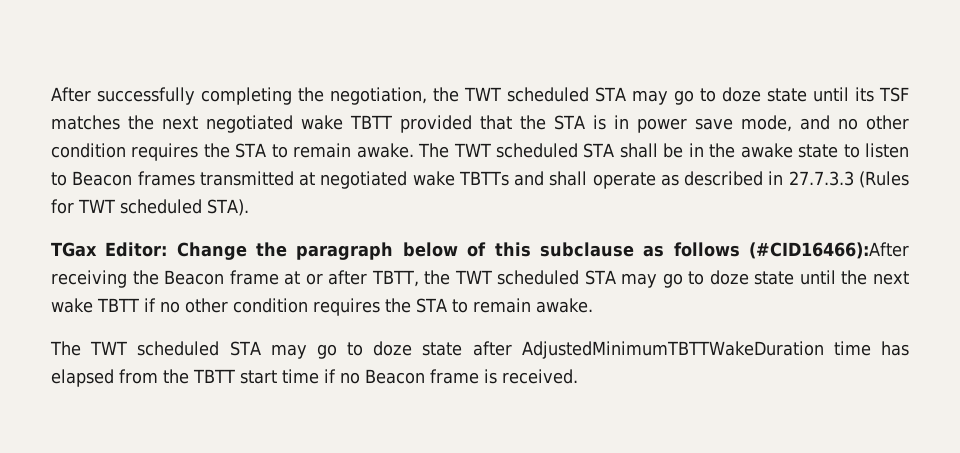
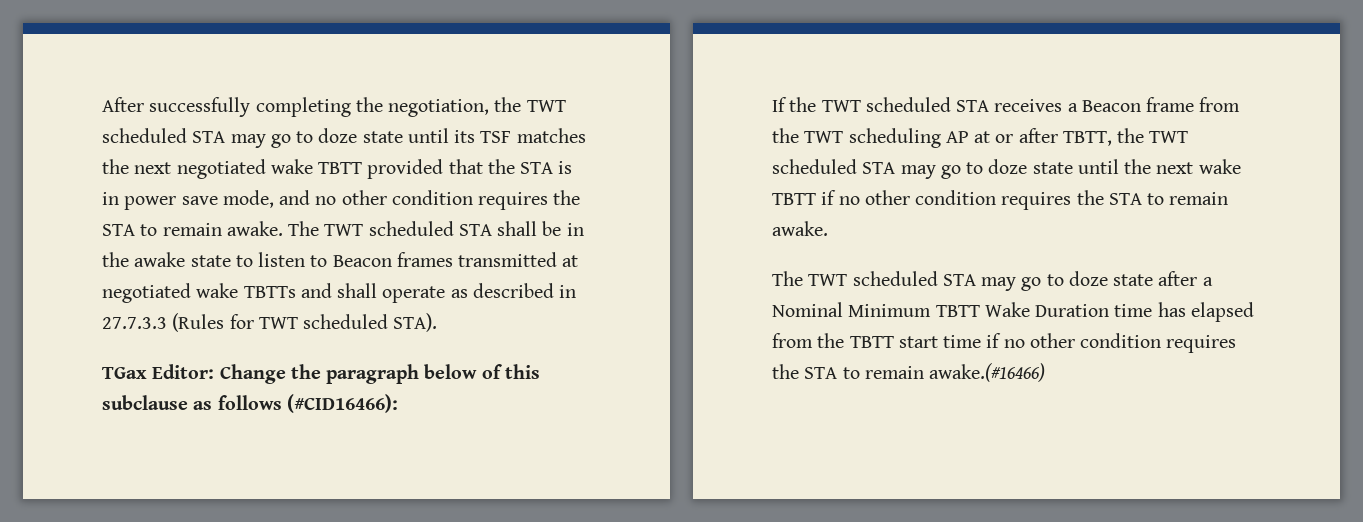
- TGax Editor: Change the paragraph below of this subclause as follows (#CID16466):After receiving the Beacon frame at or after TBTT, the TWT scheduled STA may go to doze state until the next wake TBTT if no other condition requires the STA to remain awake.
+ TGax Editor: Change the paragraph below of this subclause as follows (#CID16466):
+ If the TWT scheduled STA receives a Beacon frame from the TWT scheduling AP at or after TBTT, the TWT scheduled STA may go to doze state until the next wake TBTT if no other condition requires the STA to remain awake.
- The TWT scheduled STA may go to doze state after AdjustedMinimumTBTTWakeDuration time has elapsed from the TBTT start time if no Beacon frame is received.
+ The TWT scheduled STA may go to doze state after a Nominal Minimum TBTT Wake Duration time has elapsed from the TBTT start time if no other condition requires the STA to remain awake.(#16466)

